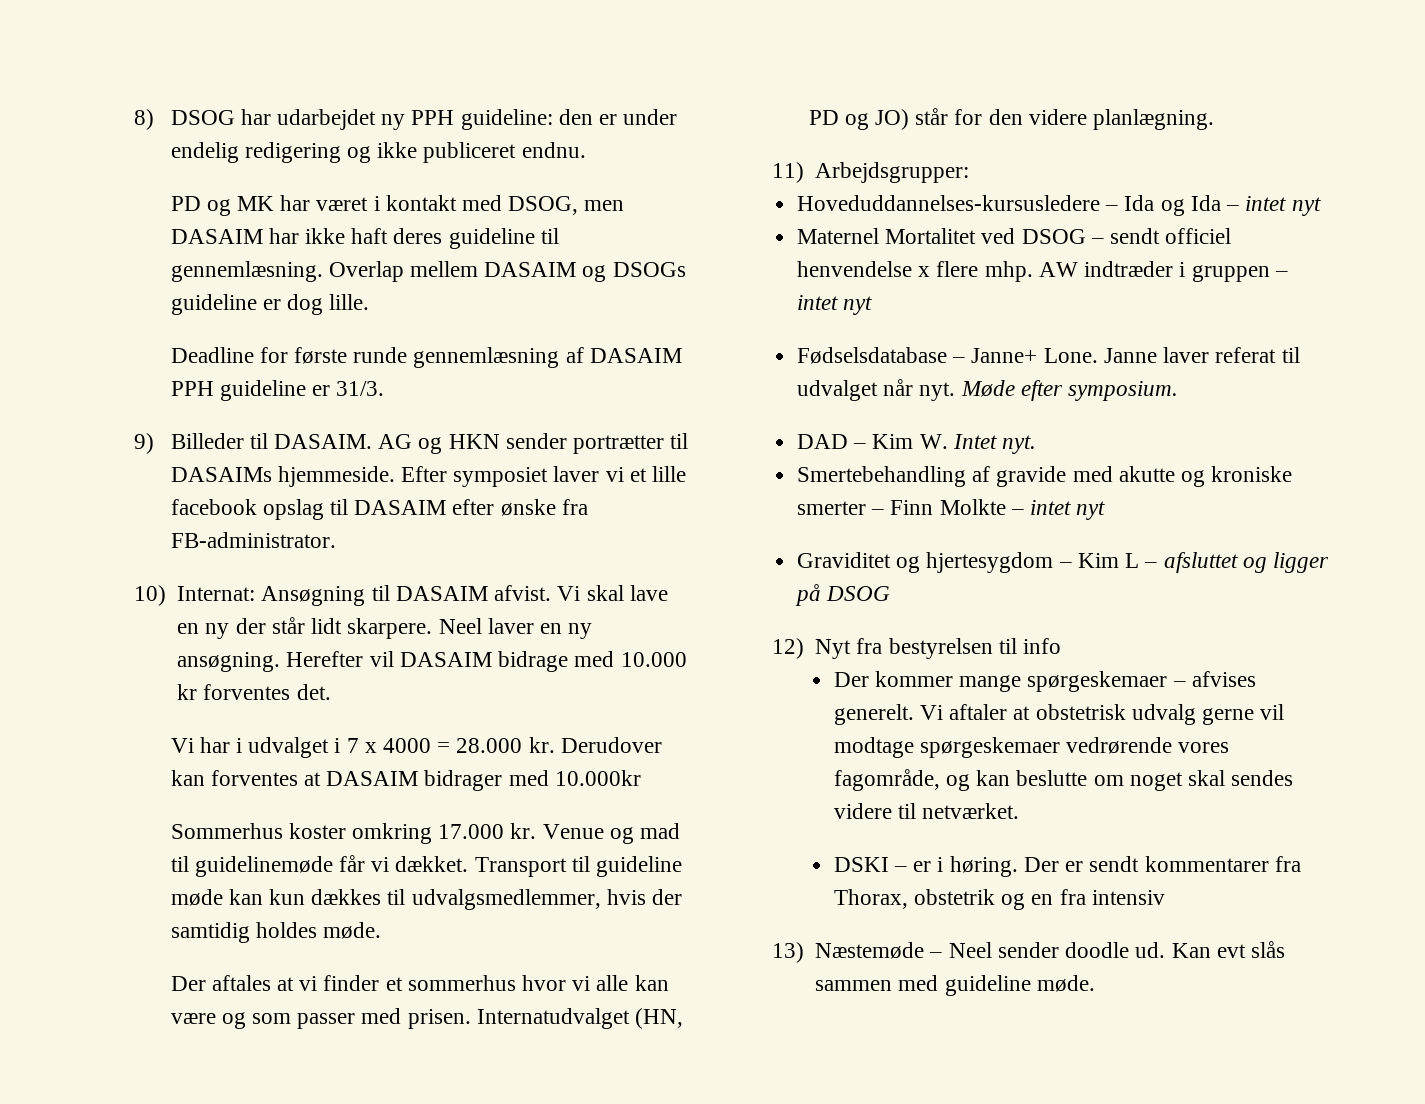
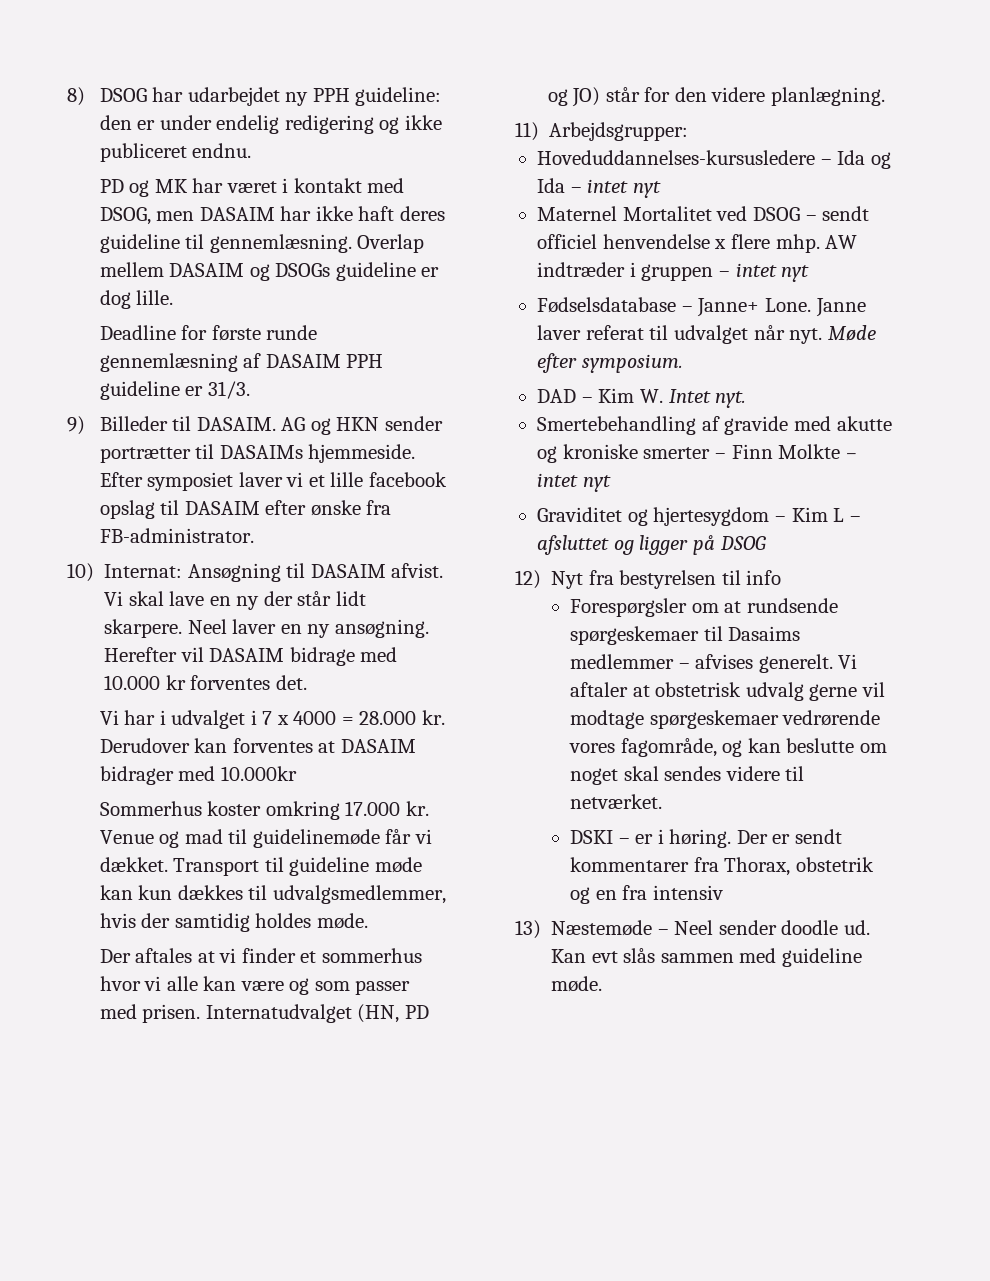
- Der kommer mange spørgeskemaer – afvises generelt.
+ Forespørgsler om at rundsende spørgeskemaer til Dasaims medlemmer – afvises generelt.

